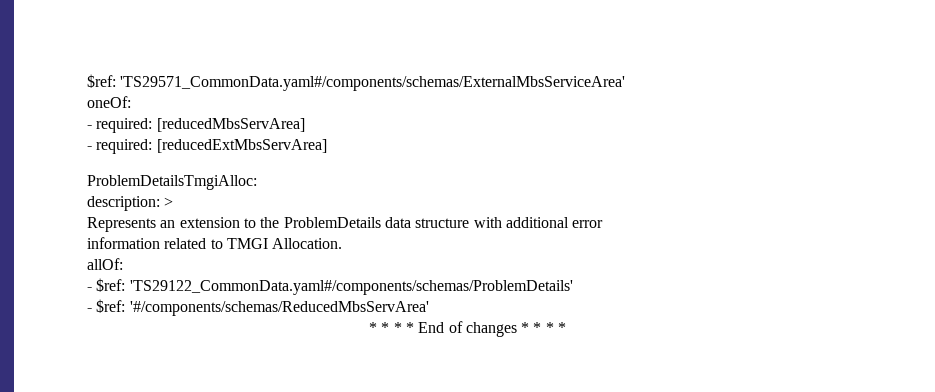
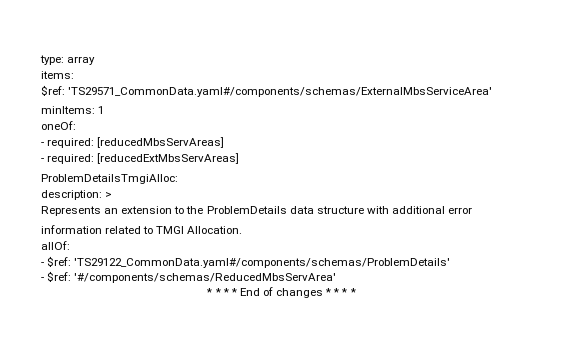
+ type: array
+ items:
+ minItems: 1
- - required: [reducedMbsServArea]
- - required: [reducedExtMbsServArea]
+ - required: [reducedMbsServAreas]
+ - required: [reducedExtMbsServAreas]

